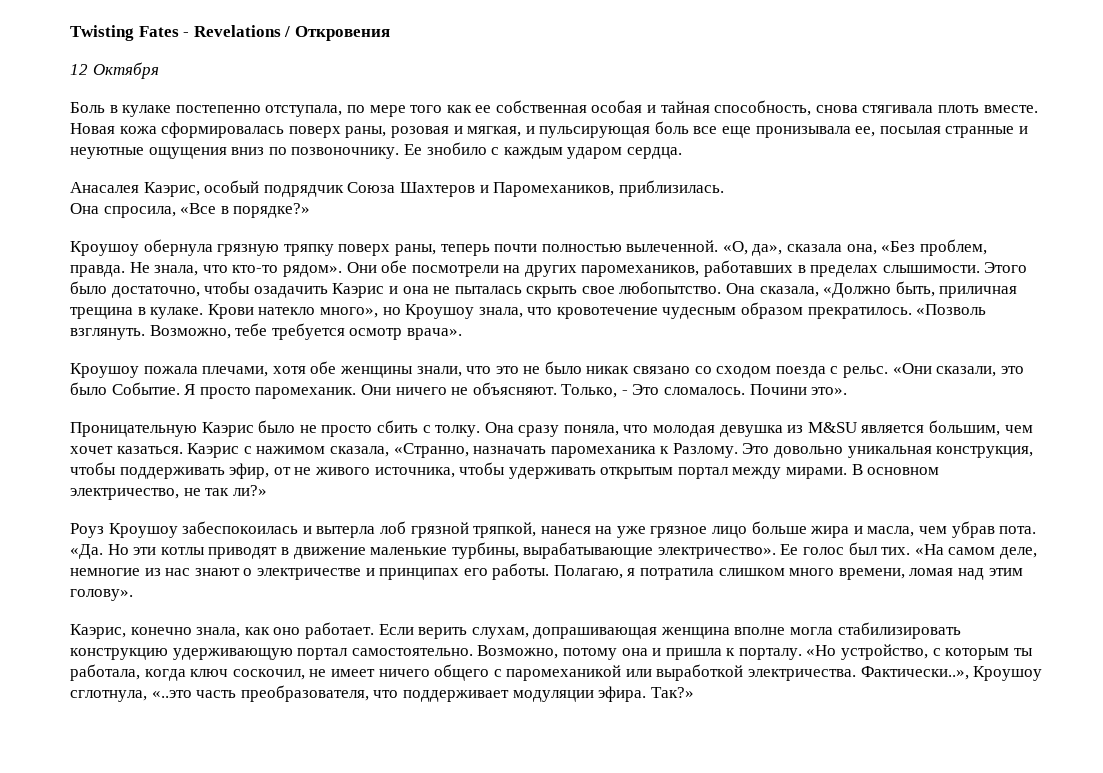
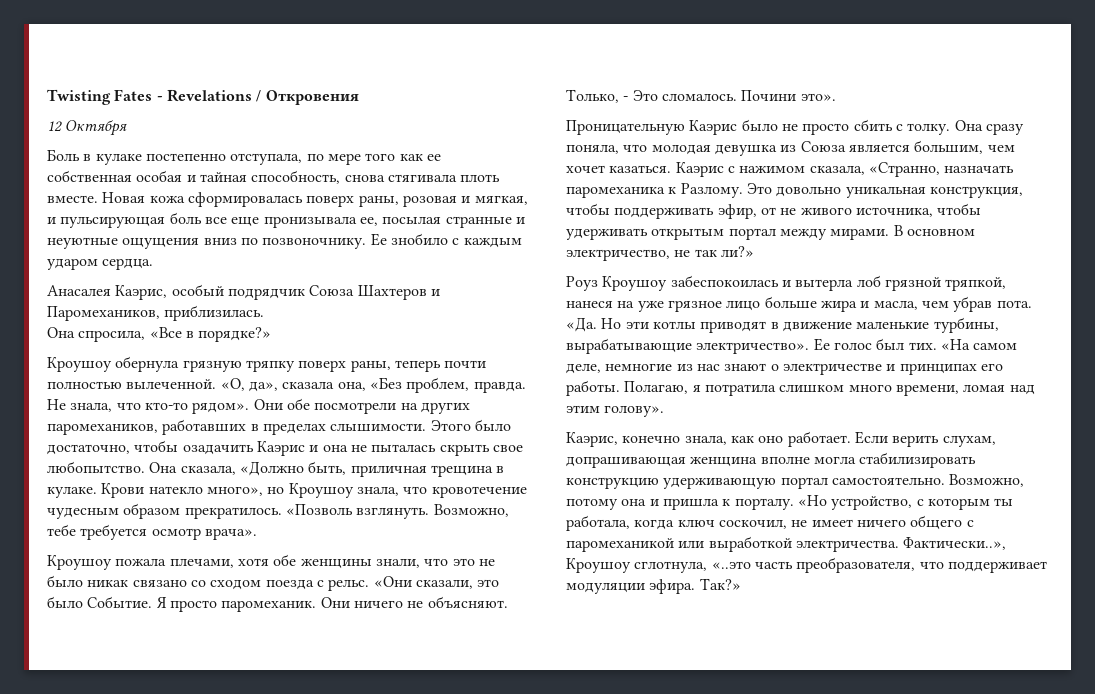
- Она сразу поняла, что молодая девушка из M&SU является большим, чем хочет казаться.
+ Она сразу поняла, что молодая девушка из Союза является большим, чем хочет казаться.

